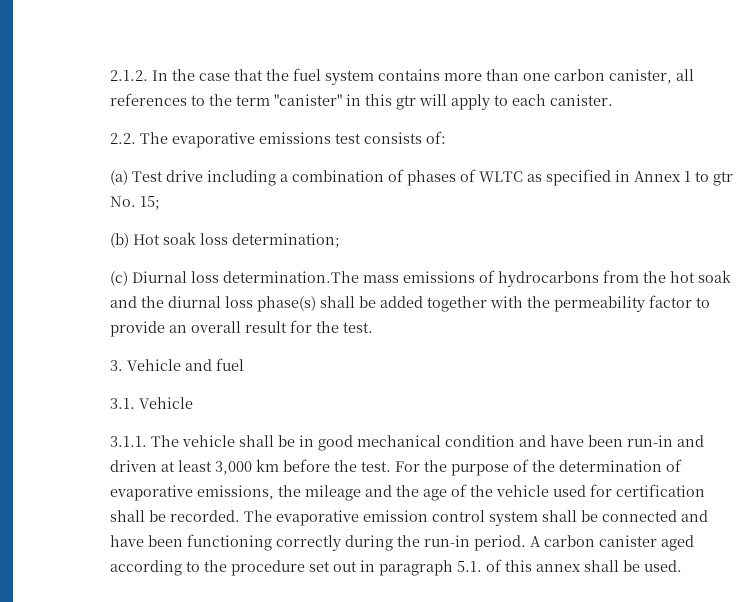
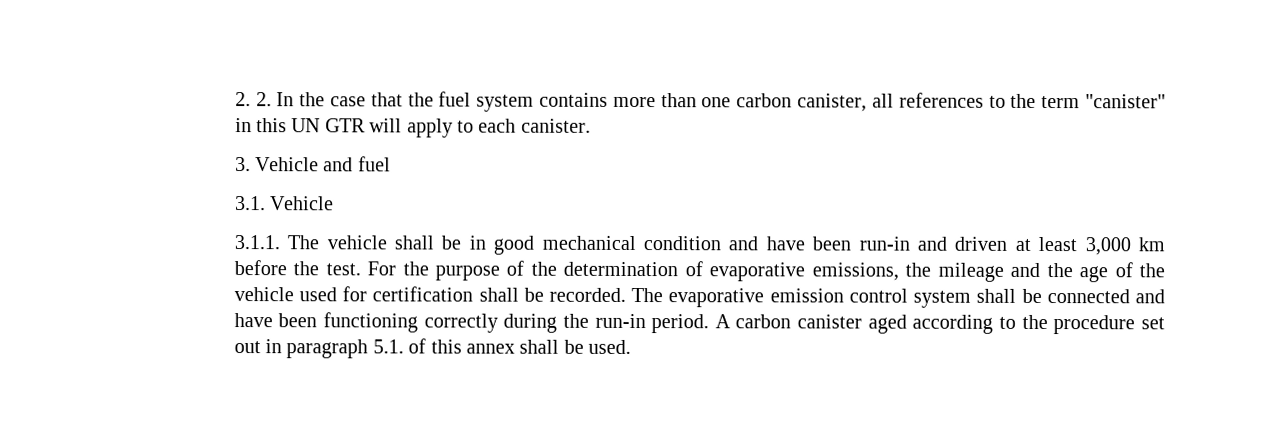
- 2.1.2. In the case that the fuel system contains more than one carbon canister, all references to the term "canister" in this gtr will apply to each canister.
+ 2. 2. In the case that the fuel system contains more than one carbon canister, all references to the term "canister" in this UN GTR will apply to each canister.
- 2.2. The evaporative emissions test consists of:
- (a) Test drive including a combination of phases of WLTC as specified in Annex 1 to gtr No. 15;
- (b) Hot soak loss determination;
- (c) Diurnal loss determination.The mass emissions of hydrocarbons from the hot soak and the diurnal loss phase(s) shall be added together with the permeability factor to provide an overall result for the test.

